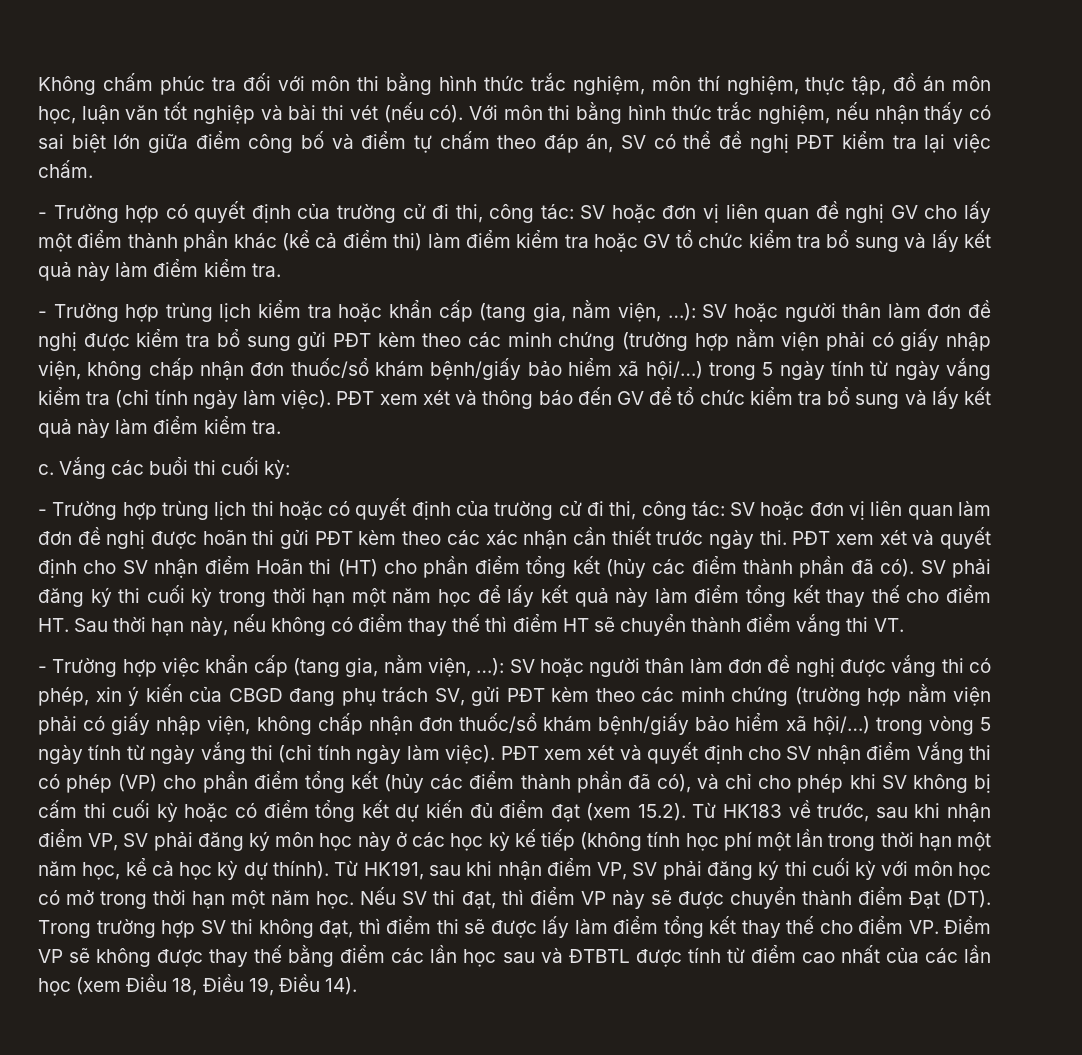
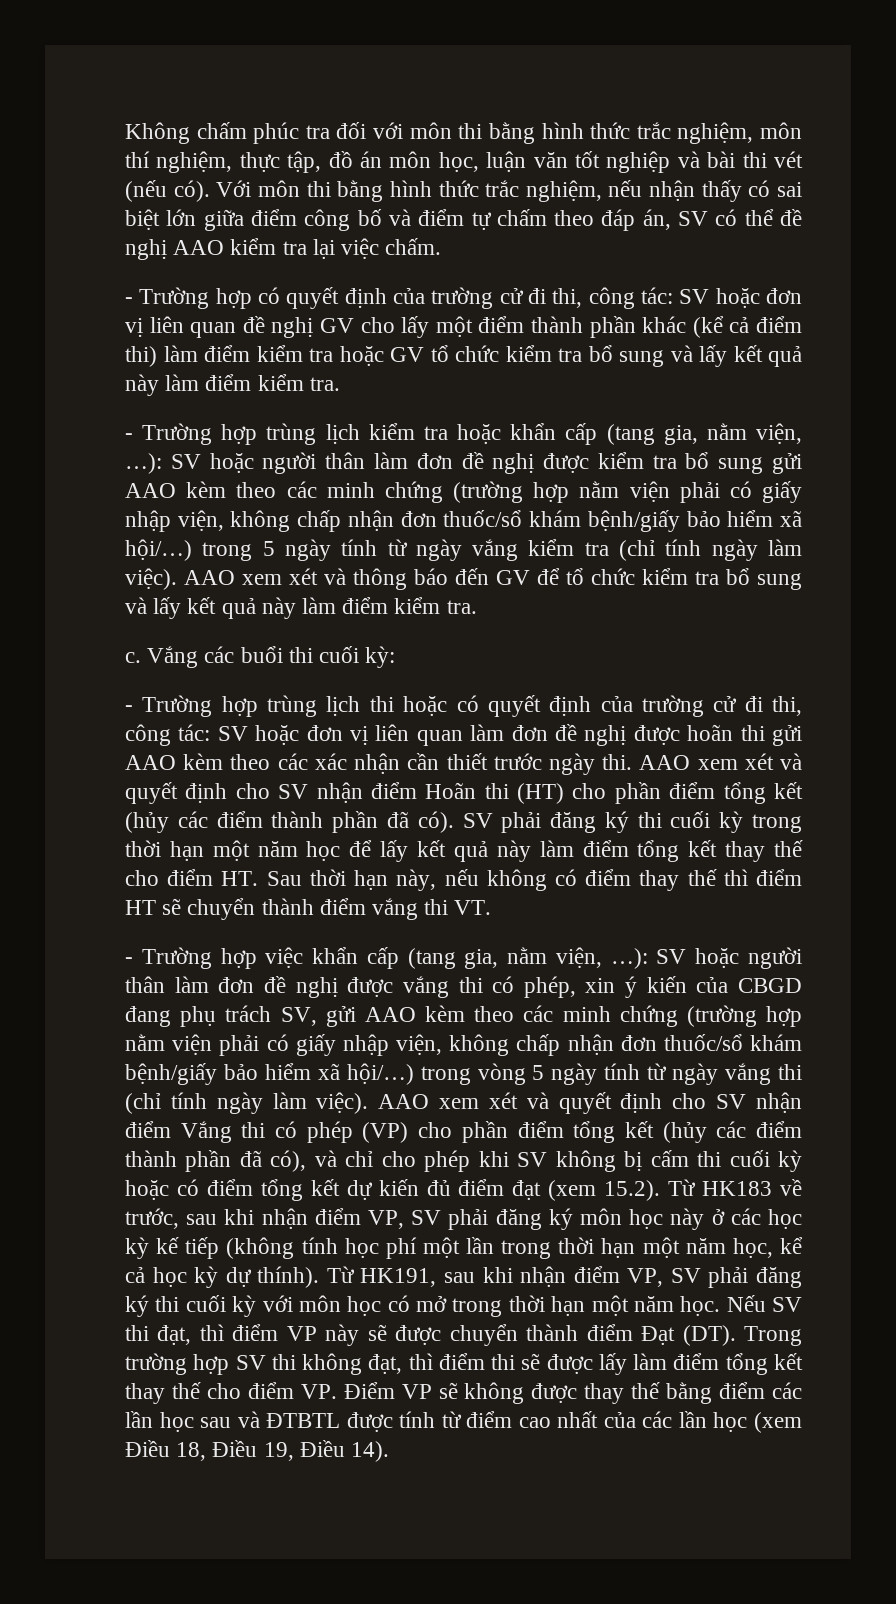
- Với môn thi bằng hình thức trắc nghiệm, nếu nhận thấy có sai biệt lớn giữa điểm công bố và điểm tự chấm theo đáp án, SV có thể đề nghị PĐT kiểm tra lại việc chấm.
+ Với môn thi bằng hình thức trắc nghiệm, nếu nhận thấy có sai biệt lớn giữa điểm công bố và điểm tự chấm theo đáp án, SV có thể đề nghị AAO kiểm tra lại việc chấm.
- SV hoặc người thân làm đơn đề nghị được kiểm tra bổ sung gửi PĐT kèm theo các minh chứng (trường hợp nằm viện phải có giấy nhập viện, không chấp nhận đơn thuốc/sổ khám bệnh/giấy bảo hiểm xã hội/…) trong 5 ngày tính từ ngày vắng kiểm tra (chỉ tính ngày làm việc).
+ SV hoặc người thân làm đơn đề nghị được kiểm tra bổ sung gửi AAO kèm theo các minh chứng (trường hợp nằm viện phải có giấy nhập viện, không chấp nhận đơn thuốc/sổ khám bệnh/giấy bảo hiểm xã hội/…) trong 5 ngày tính từ ngày vắng kiểm tra (chỉ tính ngày làm việc).
- PĐT xem xét và thông báo đến GV để tổ chức kiểm tra bổ sung và lấy kết quả này làm điểm kiểm tra.
+ AAO xem xét và thông báo đến GV để tổ chức kiểm tra bổ sung và lấy kết quả này làm điểm kiểm tra.
- - Trường hợp trùng lịch thi hoặc có quyết định của trường cử đi thi, công tác: SV hoặc đơn vị liên quan làm đơn đề nghị được hoãn thi gửi PĐT kèm theo các xác nhận cần thiết trước ngày thi.
+ - Trường hợp trùng lịch thi hoặc có quyết định của trường cử đi thi, công tác: SV hoặc đơn vị liên quan làm đơn đề nghị được hoãn thi gửi AAO kèm theo các xác nhận cần thiết trước ngày thi.
- PĐT xem xét và quyết định cho SV nhận điểm Hoãn thi (HT) cho phần điểm tổng kết (hủy các điểm thành phần đã có).
+ AAO xem xét và quyết định cho SV nhận điểm Hoãn thi (HT) cho phần điểm tổng kết (hủy các điểm thành phần đã có).
- SV hoặc người thân làm đơn đề nghị được vắng thi có phép, xin ý kiến của CBGD đang phụ trách SV, gửi PĐT kèm theo các minh chứng (trường hợp nằm viện phải có giấy nhập viện, không chấp nhận đơn thuốc/sổ khám bệnh/giấy bảo hiểm xã hội/…) trong vòng 5 ngày tính từ ngày vắng thi (chỉ tính ngày làm việc).
+ SV hoặc người thân làm đơn đề nghị được vắng thi có phép, xin ý kiến của CBGD đang phụ trách SV, gửi AAO kèm theo các minh chứng (trường hợp nằm viện phải có giấy nhập viện, không chấp nhận đơn thuốc/sổ khám bệnh/giấy bảo hiểm xã hội/…) trong vòng 5 ngày tính từ ngày vắng thi (chỉ tính ngày làm việc).
- PĐT xem xét và quyết định cho SV nhận điểm Vắng thi có phép (VP) cho phần điểm tổng kết (hủy các điểm thành phần đã có), và chỉ cho phép khi SV không bị cấm thi cuối kỳ hoặc có điểm tổng kết dự kiến đủ điểm đạt (xem 15.2). Từ HK183 về trước, sau khi nhận điểm VP, SV phải đăng ký môn học này ở các học kỳ kế tiếp (không tính học phí một lần trong thời hạn một năm học, kể cả học kỳ dự thính).
+ AAO xem xét và quyết định cho SV nhận điểm Vắng thi có phép (VP) cho phần điểm tổng kết (hủy các điểm thành phần đã có), và chỉ cho phép khi SV không bị cấm thi cuối kỳ hoặc có điểm tổng kết dự kiến đủ điểm đạt (xem 15.2). Từ HK183 về trước, sau khi nhận điểm VP, SV phải đăng ký môn học này ở các học kỳ kế tiếp (không tính học phí một lần trong thời hạn một năm học, kể cả học kỳ dự thính).

